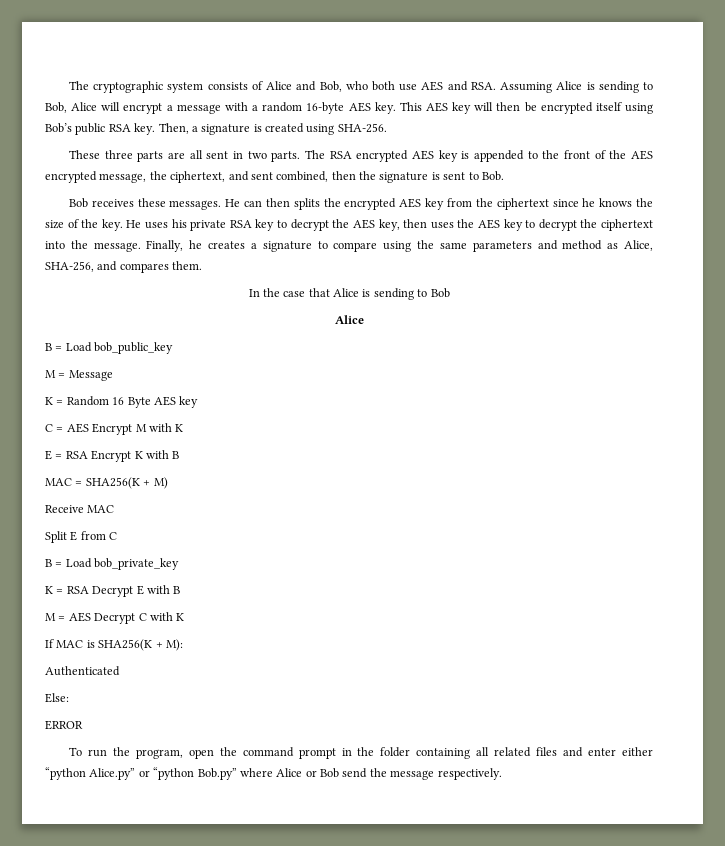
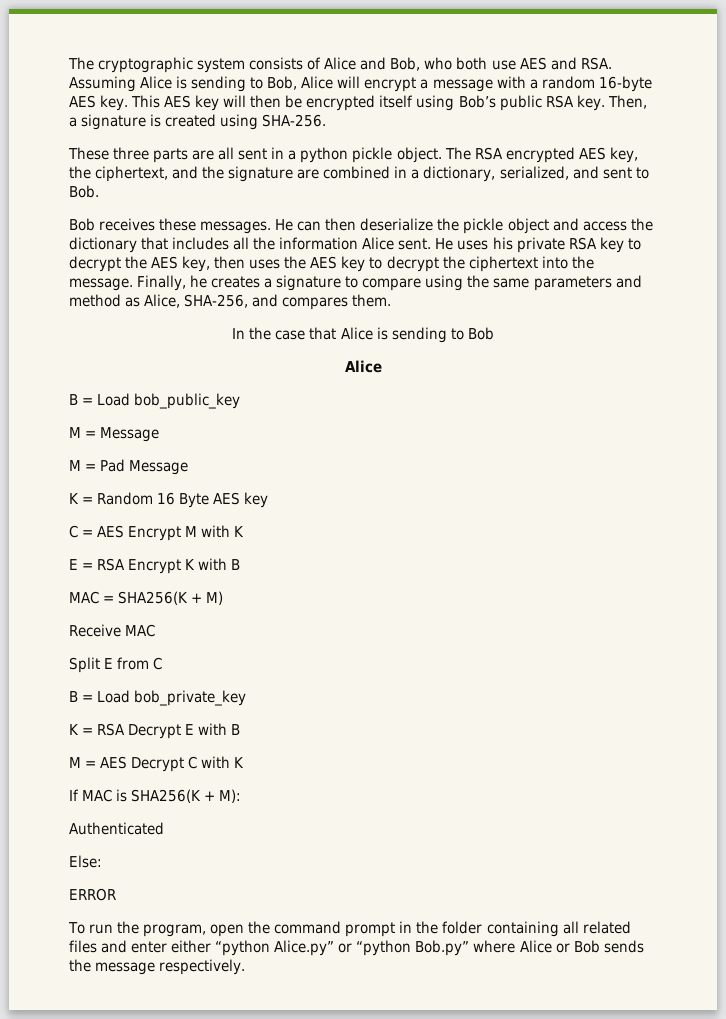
- These three parts are all sent in two parts. The RSA encrypted AES key is appended to the front of the AES encrypted message, the ciphertext, and sent combined, then the signature is sent to Bob.
+ These three parts are all sent in a python pickle object. The RSA encrypted AES key, the ciphertext, and the signature are combined in a dictionary, serialized, and sent to Bob.
- He can then splits the encrypted AES key from the ciphertext since he knows the size of the key.
+ He can then deserialize the pickle object and access the dictionary that includes all the information Alice sent.
+ M = Pad Message
- To run the program, open the command prompt in the folder containing all related files and enter either “python Alice.py” or “python Bob.py” where Alice or Bob send the message respectively.
+ To run the program, open the command prompt in the folder containing all related files and enter either “python Alice.py” or “python Bob.py” where Alice or Bob sends the message respectively.

